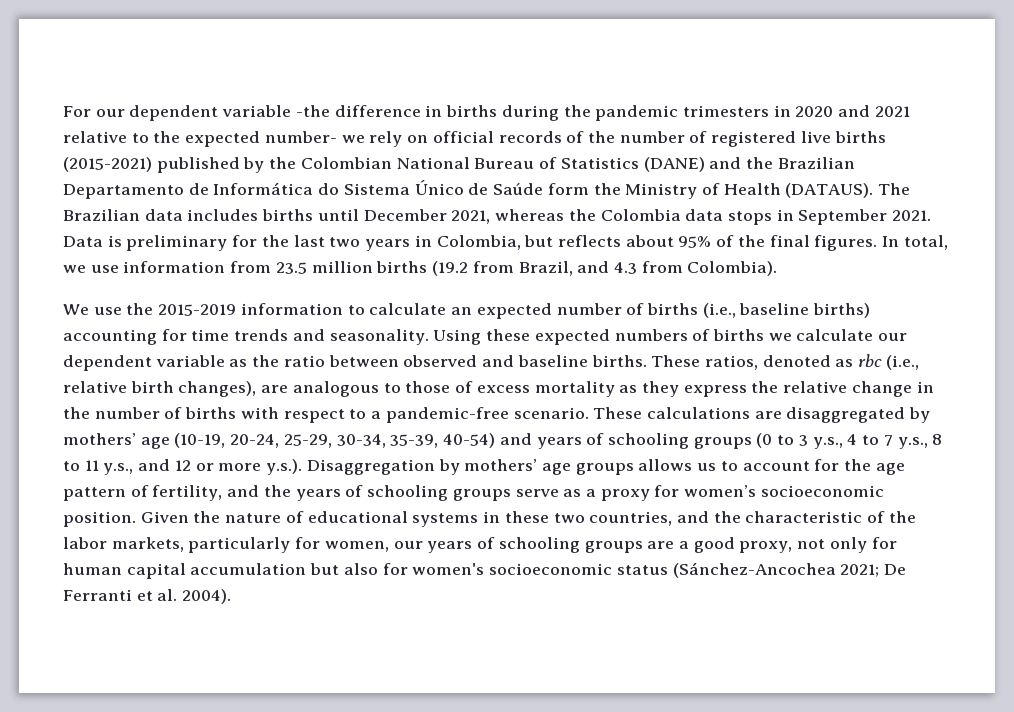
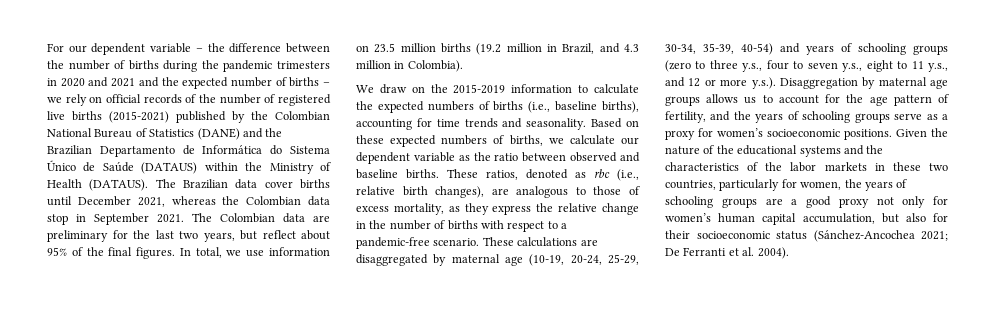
- For our dependent variable -the difference in births during the pandemic trimesters in 2020 and 2021 relative to the expected number- we rely on official records of the number of registered live births (2015-2021) published by the Colombian National Bureau of Statistics (DANE) and the Brazilian Departamento de Informática do Sistema Único de Saúde form the Ministry of Health (DATAUS).
+ For our dependent variable – the difference between the number of births during the pandemic trimesters in 2020 and 2021 and the expected number of births – we rely on official records of the number of registered live births (2015-2021) published by the Colombian National Bureau of Statistics (DANE) and the Brazilian Departamento de Informática do Sistema Único de Saúde (DATAUS) within the Ministry of Health (DATAUS).
- The Brazilian data includes births until December 2021, whereas the Colombia data stops in September 2021. Data is preliminary for the last two years in Colombia, but reflects about 95% of the final figures.
+ The Brazilian data cover births until December 2021, whereas the Colombian data stop in September 2021. The Colombian data are preliminary for the last two years, but reflect about 95% of the final figures.
- In total, we use information from 23.5 million births (19.2 from Brazil, and 4.3 from Colombia).
+ In total, we use information on 23.5 million births (19.2 million in Brazil, and 4.3 million in Colombia).
- We use the 2015-2019 information to calculate an expected number of births (i.e., baseline births) accounting for time trends and seasonality.
+ We draw on the 2015-2019 information to calculate the expected numbers of births (i.e., baseline births), accounting for time trends and seasonality.
- Using these expected numbers of births we calculate our dependent variable as the ratio between observed and baseline births.
+ Based on these expected numbers of births, we calculate our dependent variable as the ratio between observed and baseline births.
- These ratios, denoted as rbc (i.e., relative birth changes), are analogous to those of excess mortality as they express the relative change in the number of births with respect to a pandemic-free scenario.
+ These ratios, denoted as rbc (i.e., relative birth changes), are analogous to those of excess mortality, as they express the relative change in the number of births with respect to a pandemic-free scenario.
- These calculations are disaggregated by mothers’ age (10-19, 20-24, 25-29, 30-34, 35-39, 40-54) and years of schooling groups (0 to 3 y.s., 4 to 7 y.s., 8 to 11 y.s., and 12 or more y.s.). Disaggregation by mothers’ age groups allows us to account for the age pattern of fertility, and the years of schooling groups serve as a proxy for women’s socioeconomic position.
+ These calculations are disaggregated by maternal age (10-19, 20-24, 25-29, 30-34, 35-39, 40-54) and years of schooling groups (zero to three y.s., four to seven y.s., eight to 11 y.s., and 12 or more y.s.). Disaggregation by maternal age groups allows us to account for the age pattern of fertility, and the years of schooling groups serve as a proxy for women’s socioeconomic positions.
- Given the nature of educational systems in these two countries, and the characteristic of the labor markets, particularly for women, our years of schooling groups are a good proxy, not only for human capital accumulation but also for women's socioeconomic status (Sánchez-Ancochea 2021; De Ferranti et al. 2004).
+ Given the nature of the educational systems and the characteristics of the labor markets in these two countries, particularly for women, the years of schooling groups are a good proxy not only for women’s human capital accumulation, but also for their socioeconomic status (Sánchez-Ancochea 2021; De Ferranti et al. 2004).

